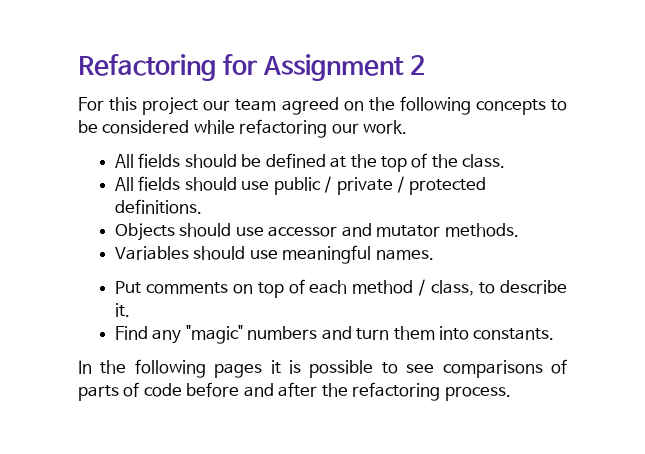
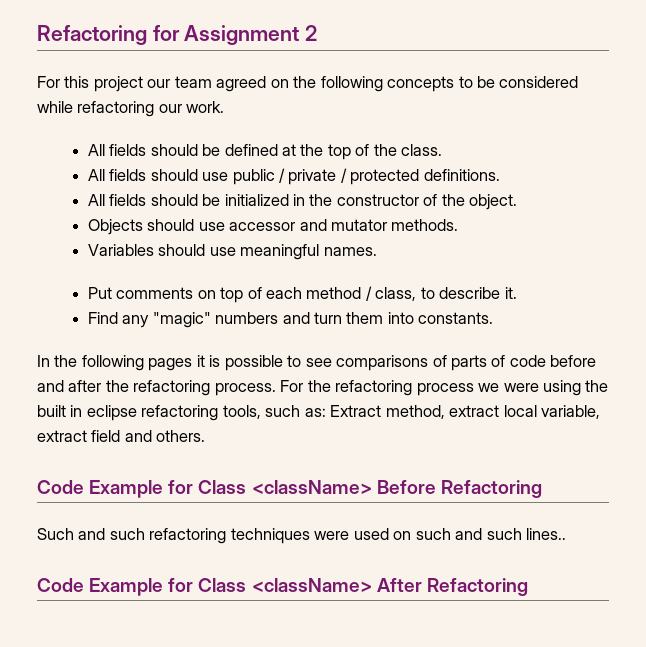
+ All fields should be initialized in the constructor of the object.
+ For the refactoring process we were using the built in eclipse refactoring tools, such as: Extract method, extract local variable, extract field and others.
+ Code Example for Class <className> Before Refactoring
+ Such and such refactoring techniques were used on such and such lines..
+ Code Example for Class <className> After Refactoring

